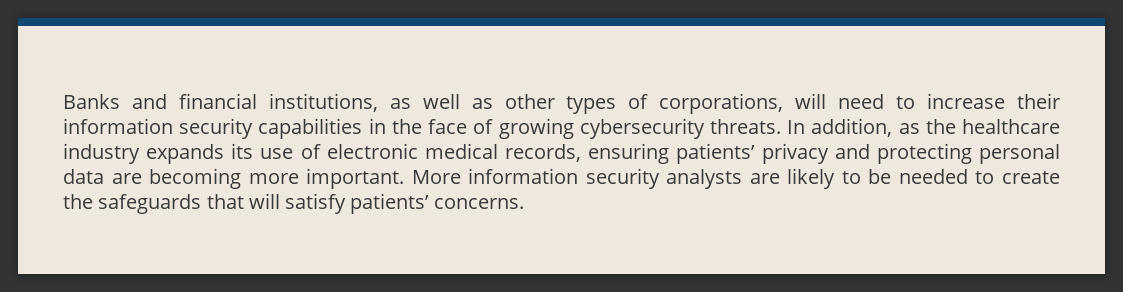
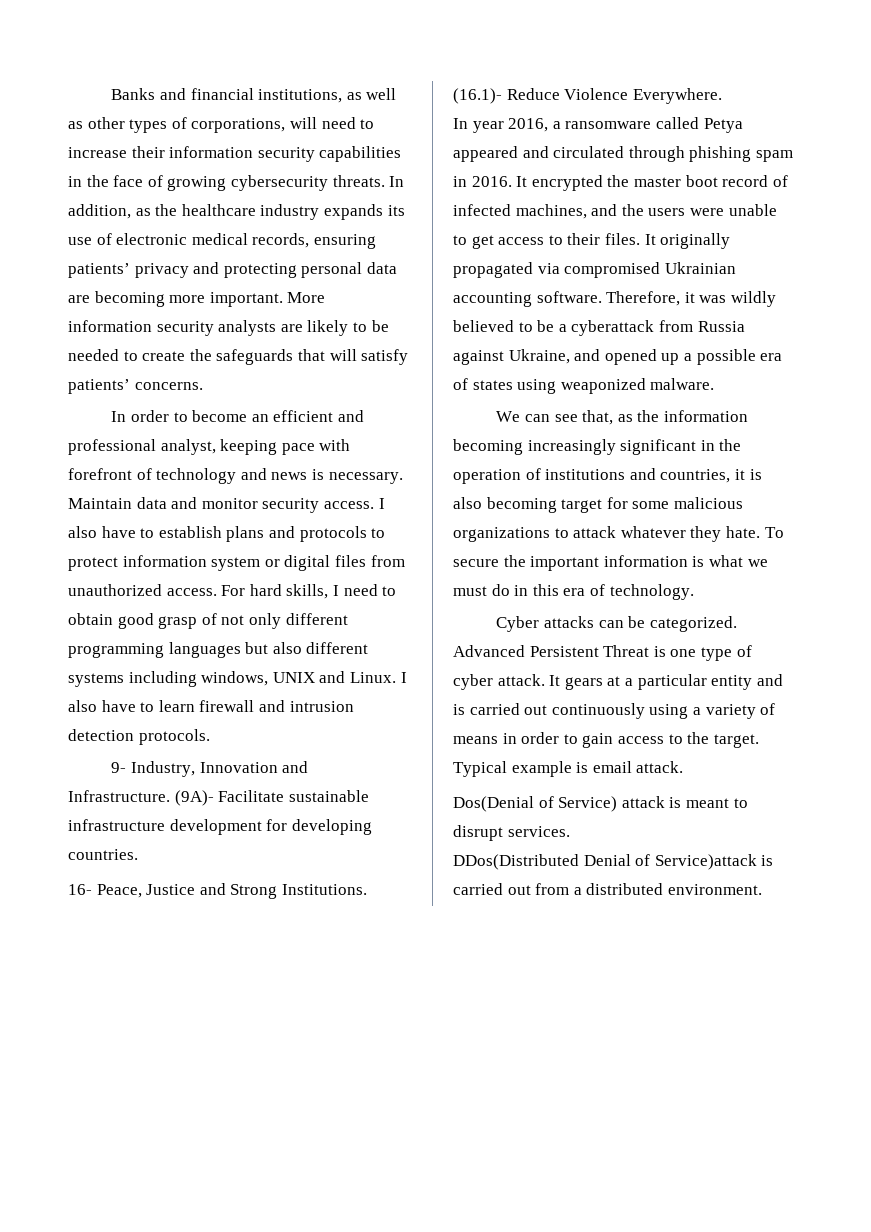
+ In order to become an efficient and professional analyst, keeping pace with forefront of technology and news is necessary. Maintain data and monitor security access. I also have to establish plans and protocols to protect information system or digital files from unauthorized access. For hard skills, I need to obtain good grasp of not only different programming languages but also different systems including windows, UNIX and Linux. I also have to learn firewall and intrusion detection protocols.
+ 9- Industry, Innovation and Infrastructure. (9A)- Facilitate sustainable infrastructure development for developing countries.
+ 16- Peace, Justice and Strong Institutions. (16.1)- Reduce Violence Everywhere.
+ In year 2016, a ransomware called Petya appeared and circulated through phishing spam in 2016. It encrypted the master boot record of infected machines, and the users were unable to get access to their files. It originally propagated via compromised Ukrainian accounting software. Therefore, it was wildly believed to be a cyberattack from Russia against Ukraine, and opened up a possible era of states using weaponized malware.
+ We can see that, as the information becoming increasingly significant in the operation of institutions and countries, it is also becoming target for some malicious organizations to attack whatever they hate. To secure the important information is what we must do in this era of technology.
+ Cyber attacks can be categorized. Advanced Persistent Threat is one type of cyber attack. It gears at a particular entity and is carried out continuously using a variety of means in order to gain access to the target. Typical example is email attack.
+ Dos(Denial of Service) attack is meant to disrupt services.
+ DDos(Distributed Denial of Service)attack is carried out from a distributed environment.

